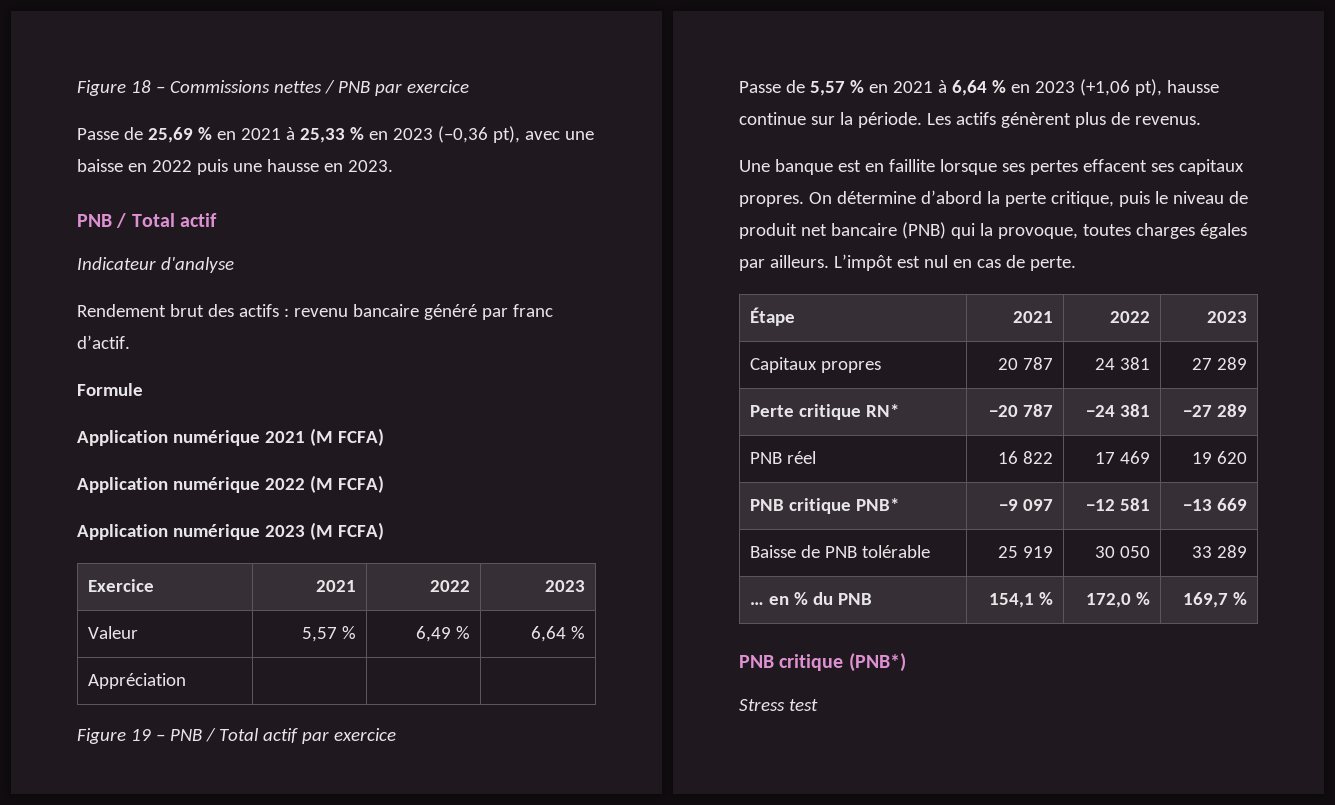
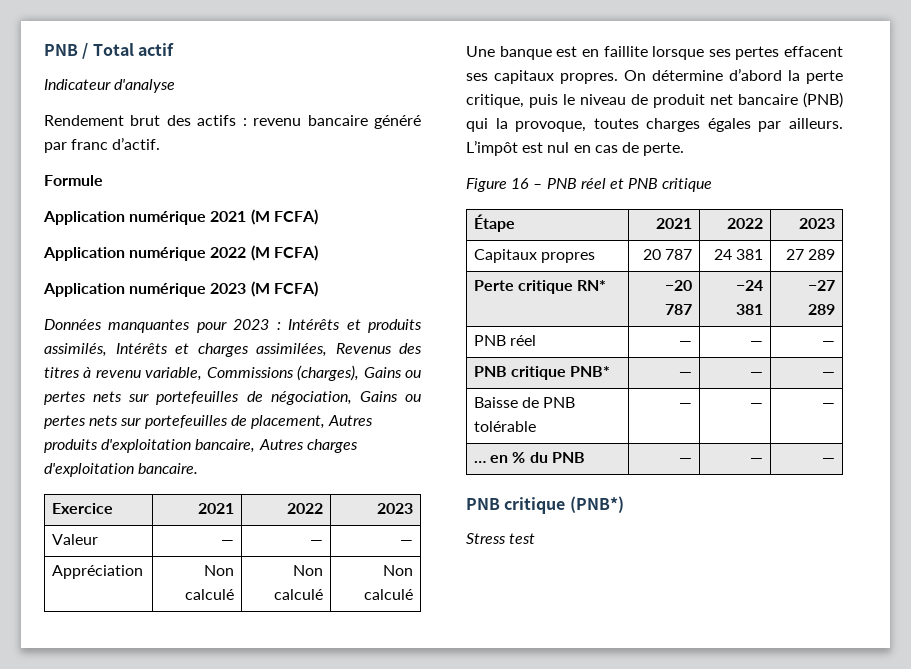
- Figure 18 – Commissions nettes / PNB par exercice
- Passe de 25,69 % en 2021 à 25,33 % en 2023 (−0,36 pt), avec une baisse en 2022 puis une hausse en 2023.
+ Données manquantes pour 2023 : Intérêts et produits assimilés, Intérêts et charges assimilées, Revenus des titres à revenu variable, Commissions (charges), Gains ou pertes nets sur portefeuilles de négociation, Gains ou pertes nets sur portefeuilles de placement, Autres produits d'exploitation bancaire, Autres charges d'exploitation bancaire.
- Valeur | 5,57 % | 6,49 % | 6,64 %
- Appréciation | | |
- Figure 19 – PNB / Total actif par exercice
- Passe de 5,57 % en 2021 à 6,64 % en 2023 (+1,06 pt), hausse continue sur la période. Les actifs génèrent plus de revenus.
+ Valeur | — | — | —
+ Appréciation | Non calculé | Non calculé | Non calculé
+ Figure 16 – PNB réel et PNB critique
- PNB réel | 16 822 | 17 469 | 19 620
- PNB critique PNB* | −9 097 | −12 581 | −13 669
- Baisse de PNB tolérable | 25 919 | 30 050 | 33 289
+ PNB réel | — | — | —
+ PNB critique PNB* | — | — | —
+ Baisse de PNB tolérable | — | — | —
- … en % du PNB | 154,1 % | 172,0 % | 169,7 %
+ … en % du PNB | — | — | —

